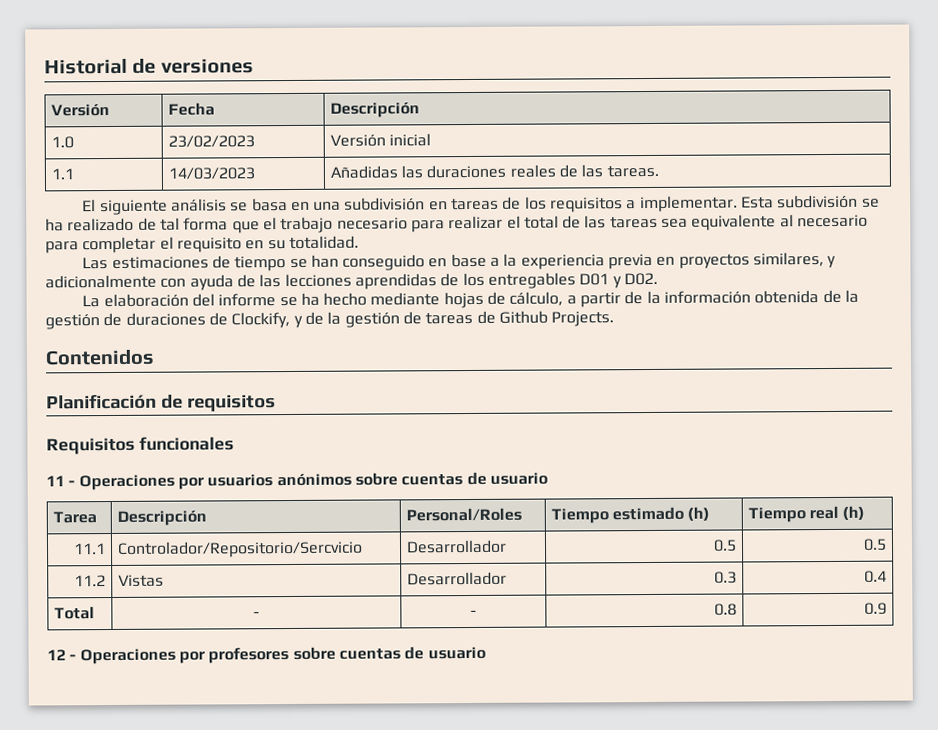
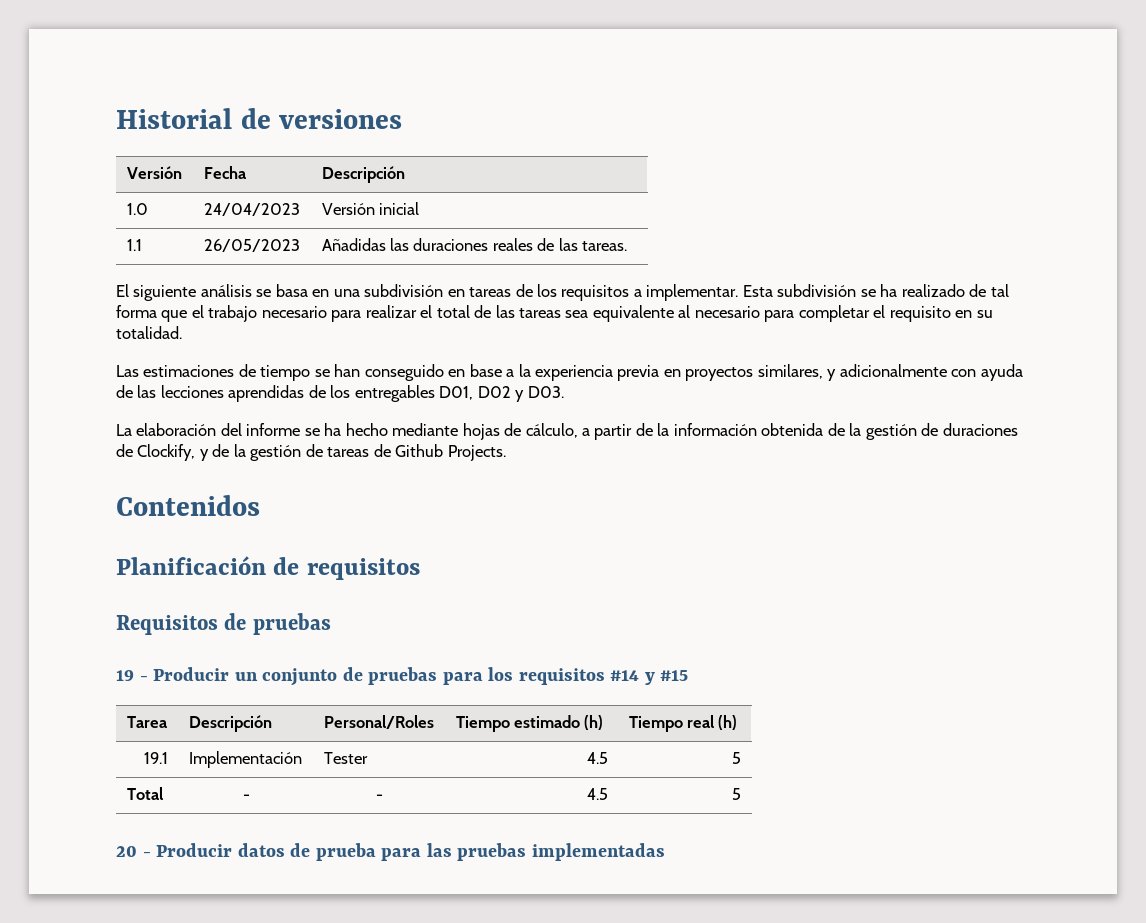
- 1.0 | 23/02/2023 | Versión inicial
+ 1.0 | 24/04/2023 | Versión inicial
- 1.1 | 14/03/2023 | Añadidas las duraciones reales de las tareas.
+ 1.1 | 26/05/2023 | Añadidas las duraciones reales de las tareas.
- Las estimaciones de tiempo se han conseguido en base a la experiencia previa en proyectos similares, y adicionalmente con ayuda de las lecciones aprendidas de los entregables D01 y D02.
+ Las estimaciones de tiempo se han conseguido en base a la experiencia previa en proyectos similares, y adicionalmente con ayuda de las lecciones aprendidas de los entregables D01, D02 y D03.
- Requisitos funcionales
- 11 - Operaciones por usuarios anónimos sobre cuentas de usuario
+ Requisitos de pruebas
+ 19 - Producir un conjunto de pruebas para los requisitos #14 y #15
- 11.1 | Controlador/Repositorio/Sercvicio | Desarrollador | 0.5 | 0.5
- 11.2 | Vistas | Desarrollador | 0.3 | 0.4
- Total | - | - | 0.8 | 0.9
- 12 - Operaciones por profesores sobre cuentas de usuario
+ 19.1 | Implementación | Tester | 4.5 | 5
+ Total | - | - | 4.5 | 5
+ 20 - Producir datos de prueba para las pruebas implementadas

